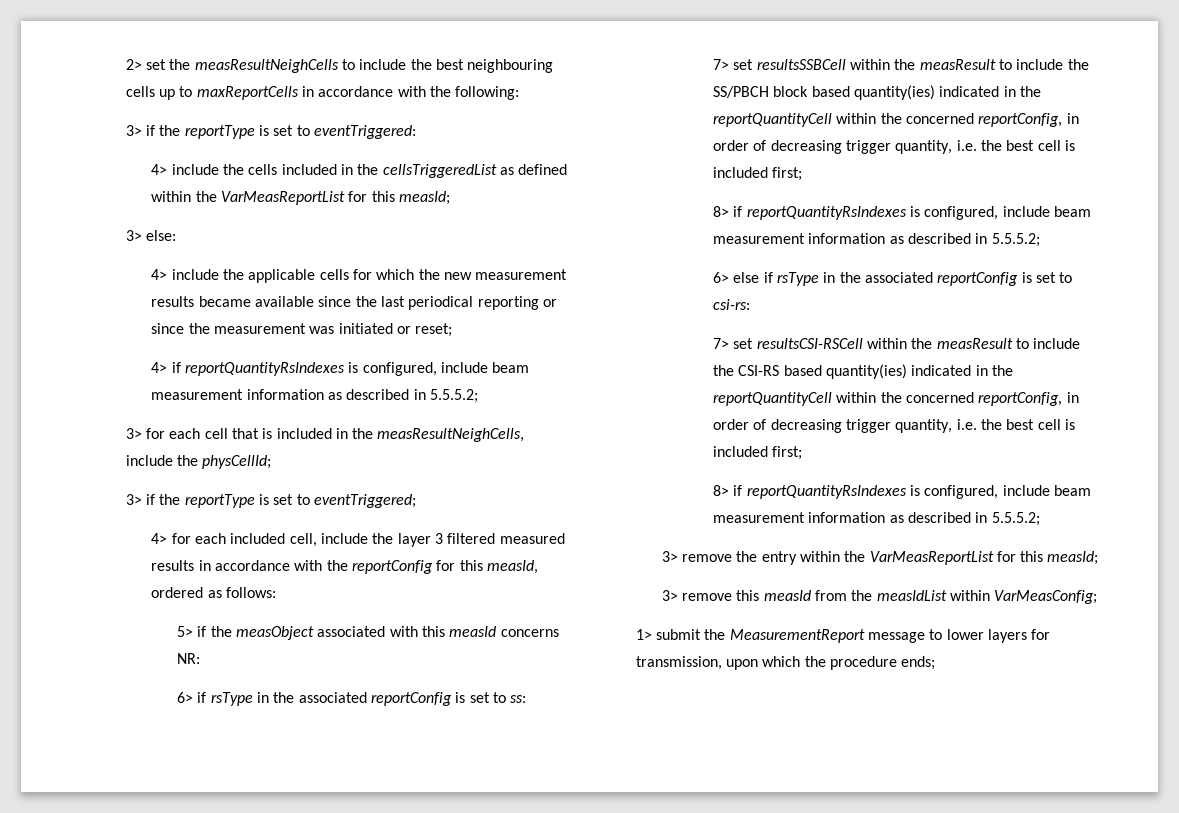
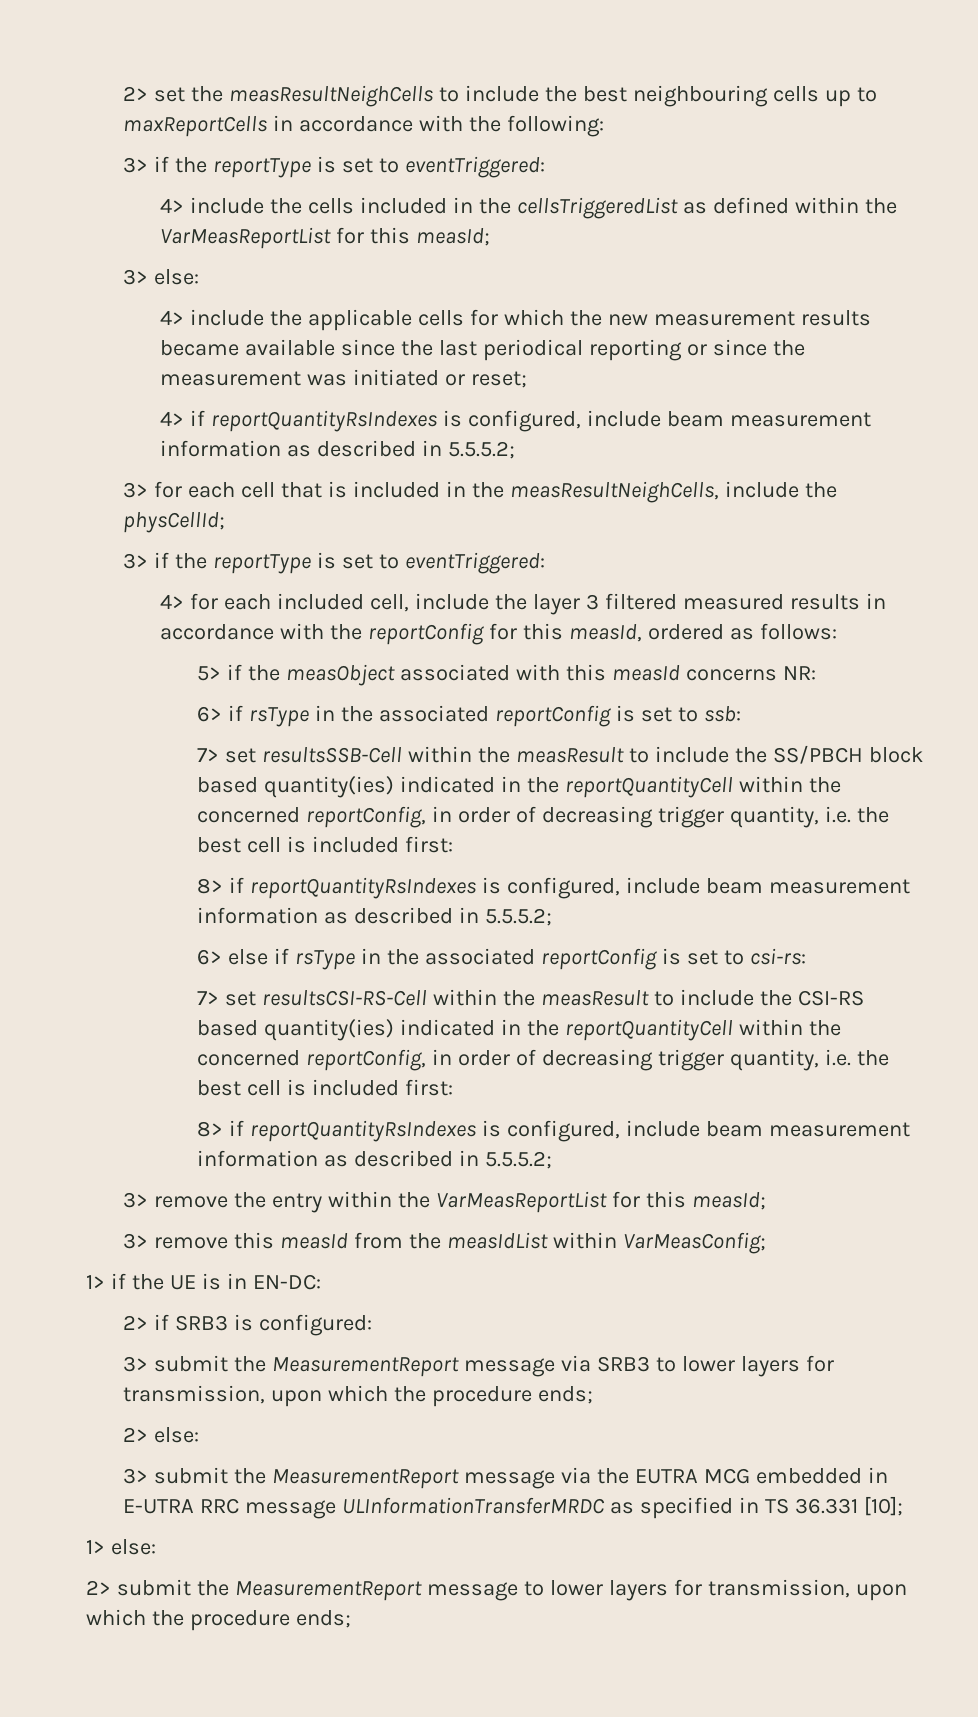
  3> for each cell that is included in the measResultNeighCells, include the physCellId;
- 3> if the reportType is set to eventTriggered;
+ 3> if the reportType is set to eventTriggered:
- 6> if rsType in the associated reportConfig is set to ss:
- 7> set resultsSSBCell within the measResult to include the SS/PBCH block based quantity(ies) indicated in the reportQuantityCell within the concerned reportConfig, in order of decreasing trigger quantity, i.e. the best cell is included first;
+ 6> if rsType in the associated reportConfig is set to ssb:
+ 7> set resultsSSB-Cell within the measResult to include the SS/PBCH block based quantity(ies) indicated in the reportQuantityCell within the concerned reportConfig, in order of decreasing trigger quantity, i.e. the best cell is included first:
- 7> set resultsCSI-RSCell within the measResult to include the CSI-RS based quantity(ies) indicated in the reportQuantityCell within the concerned reportConfig, in order of decreasing trigger quantity, i.e. the best cell is included first;
+ 7> set resultsCSI-RS-Cell within the measResult to include the CSI-RS based quantity(ies) indicated in the reportQuantityCell within the concerned reportConfig, in order of decreasing trigger quantity, i.e. the best cell is included first:
- 1> submit the MeasurementReport message to lower layers for transmission, upon which the procedure ends;
+ 1> if the UE is in EN-DC:
+ 2> if SRB3 is configured:
+ 3> submit the MeasurementReport message via SRB3 to lower layers for transmission, upon which the procedure ends;
+ 2> else:
+ 3> submit the MeasurementReport message via the EUTRA MCG embedded in E-UTRA RRC message ULInformationTransferMRDC as specified in TS 36.331 [10];
+ 1> else:
+ 2> submit the MeasurementReport message to lower layers for transmission, upon which the procedure ends;

